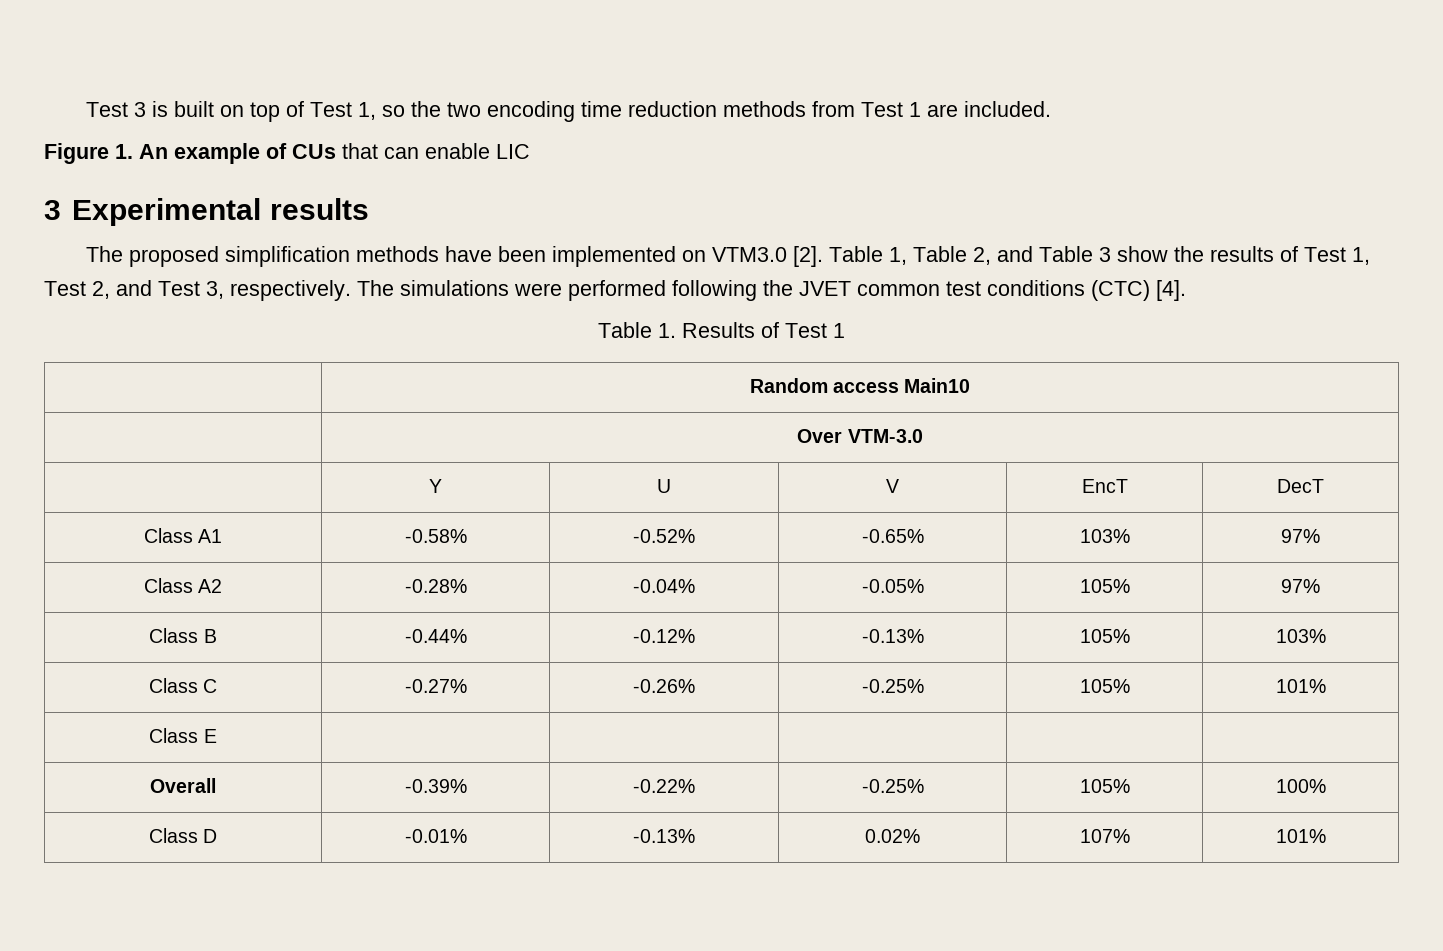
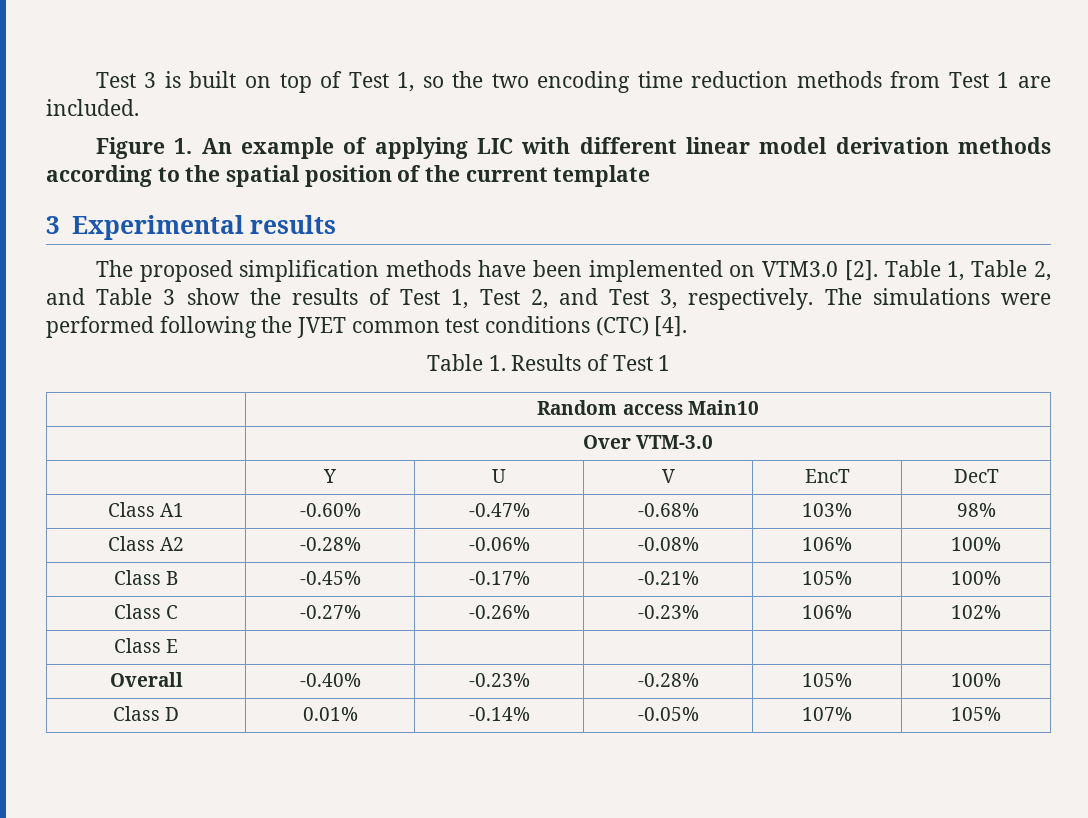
- Figure 1. An example of CUs that can enable LIC
+ Figure 1. An example of applying LIC with different linear model derivation methods according to the spatial position of the current template
- Class A1 | -0.58% | -0.52% | -0.65% | 103% | 97%
+ Class A1 | -0.60% | -0.47% | -0.68% | 103% | 98%
- Class A2 | -0.28% | -0.04% | -0.05% | 105% | 97%
+ Class A2 | -0.28% | -0.06% | -0.08% | 106% | 100%
- Class B | -0.44% | -0.12% | -0.13% | 105% | 103%
+ Class B | -0.45% | -0.17% | -0.21% | 105% | 100%
- Class C | -0.27% | -0.26% | -0.25% | 105% | 101%
+ Class C | -0.27% | -0.26% | -0.23% | 106% | 102%
- Overall | -0.39% | -0.22% | -0.25% | 105% | 100%
+ Overall | -0.40% | -0.23% | -0.28% | 105% | 100%
- Class D | -0.01% | -0.13% | 0.02% | 107% | 101%
+ Class D | 0.01% | -0.14% | -0.05% | 107% | 105%

